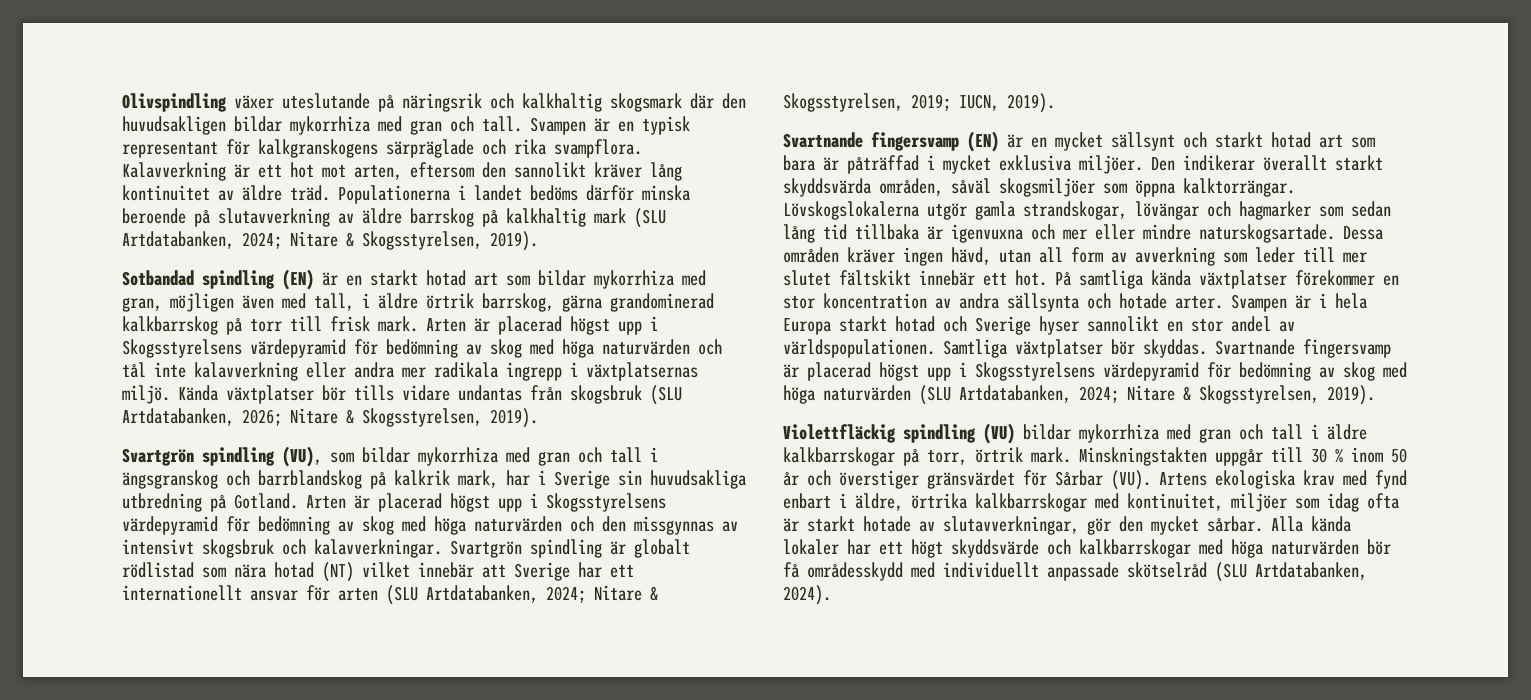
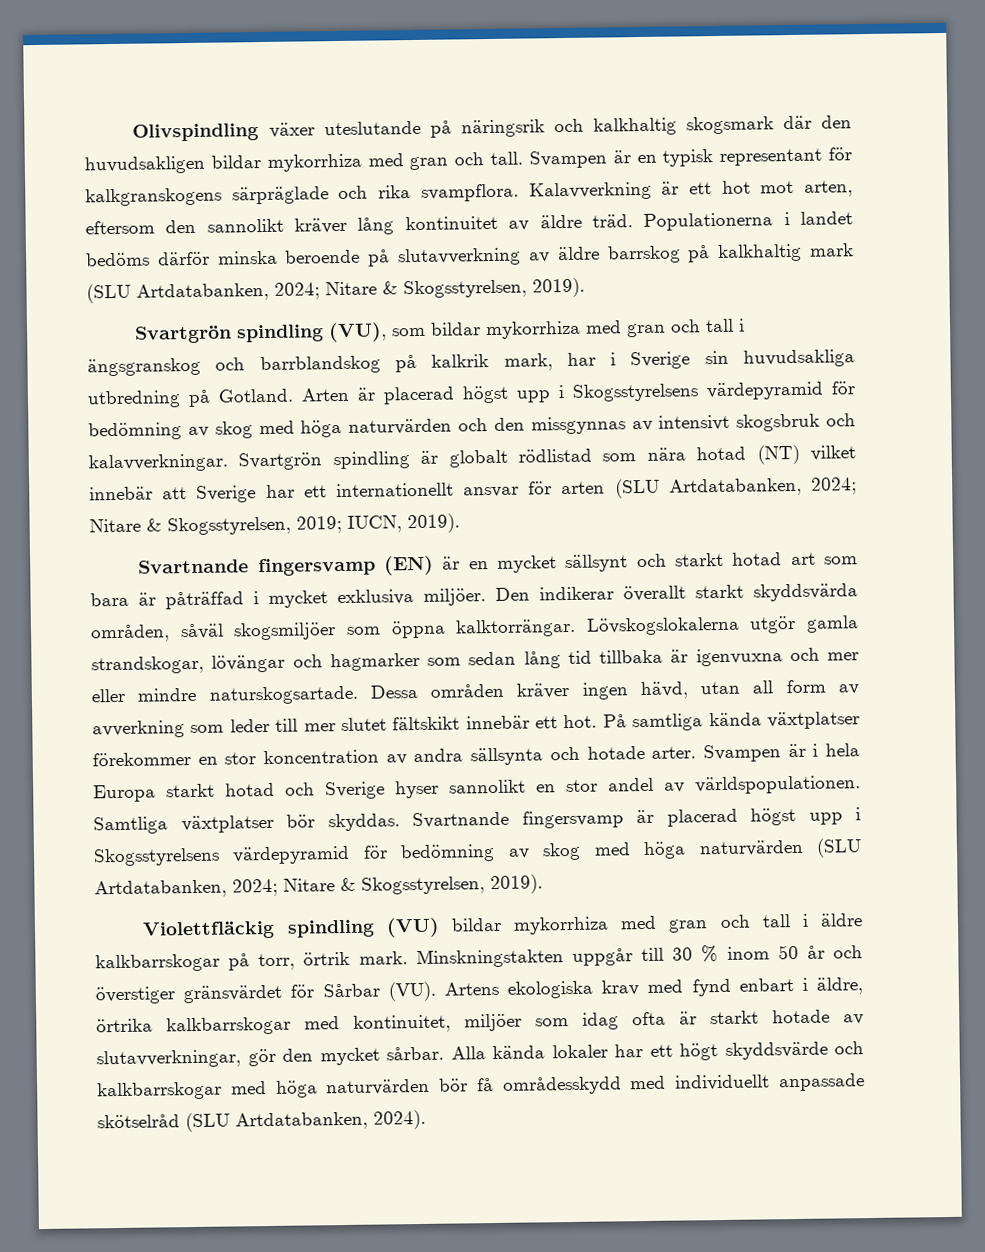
- Sotbandad spindling (EN) är en starkt hotad art som bildar mykorrhiza med gran, möjligen även med tall, i äldre örtrik barrskog, gärna grandominerad kalkbarrskog på torr till frisk mark. Arten är placerad högst upp i Skogsstyrelsens värdepyramid för bedömning av skog med höga naturvärden och tål inte kalavverkning eller andra mer radikala ingrepp i växtplatsernas miljö. Kända växtplatser bör tills vidare undantas från skogsbruk (SLU Artdatabanken, 2026; Nitare & Skogsstyrelsen, 2019).

